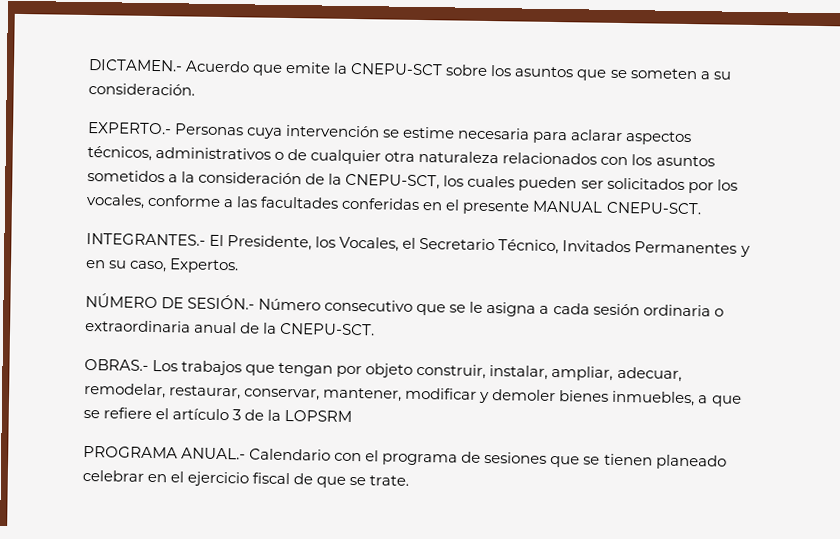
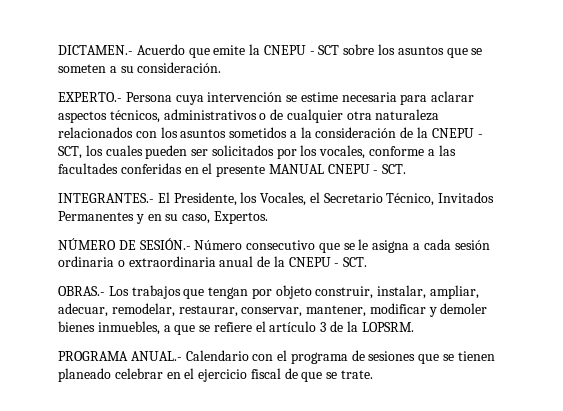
- DICTAMEN.- Acuerdo que emite la CNEPU-SCT sobre los asuntos que se someten a su consideración.
+ DICTAMEN.- Acuerdo que emite la CNEPU - SCT sobre los asuntos que se someten a su consideración.
- EXPERTO.- Personas cuya intervención se estime necesaria para aclarar aspectos técnicos, administrativos o de cualquier otra naturaleza relacionados con los asuntos sometidos a la consideración de la CNEPU-SCT, los cuales pueden ser solicitados por los vocales, conforme a las facultades conferidas en el presente MANUAL CNEPU-SCT.
+ EXPERTO.- Persona cuya intervención se estime necesaria para aclarar aspectos técnicos, administrativos o de cualquier otra naturaleza relacionados con los asuntos sometidos a la consideración de la CNEPU - SCT, los cuales pueden ser solicitados por los vocales, conforme a las facultades conferidas en el presente MANUAL CNEPU - SCT.
- NÚMERO DE SESIÓN.- Número consecutivo que se le asigna a cada sesión ordinaria o extraordinaria anual de la CNEPU-SCT.
+ NÚMERO DE SESIÓN.- Número consecutivo que se le asigna a cada sesión ordinaria o extraordinaria anual de la CNEPU - SCT.
- OBRAS.- Los trabajos que tengan por objeto construir, instalar, ampliar, adecuar, remodelar, restaurar, conservar, mantener, modificar y demoler bienes inmuebles, a que se refiere el artículo 3 de la LOPSRM
+ OBRAS.- Los trabajos que tengan por objeto construir, instalar, ampliar, adecuar, remodelar, restaurar, conservar, mantener, modificar y demoler bienes inmuebles, a que se refiere el artículo 3 de la LOPSRM.

